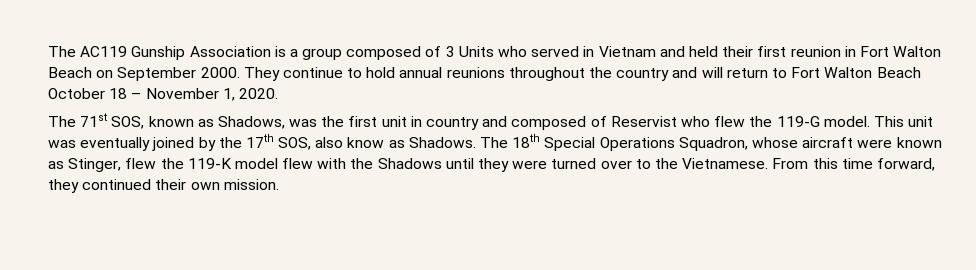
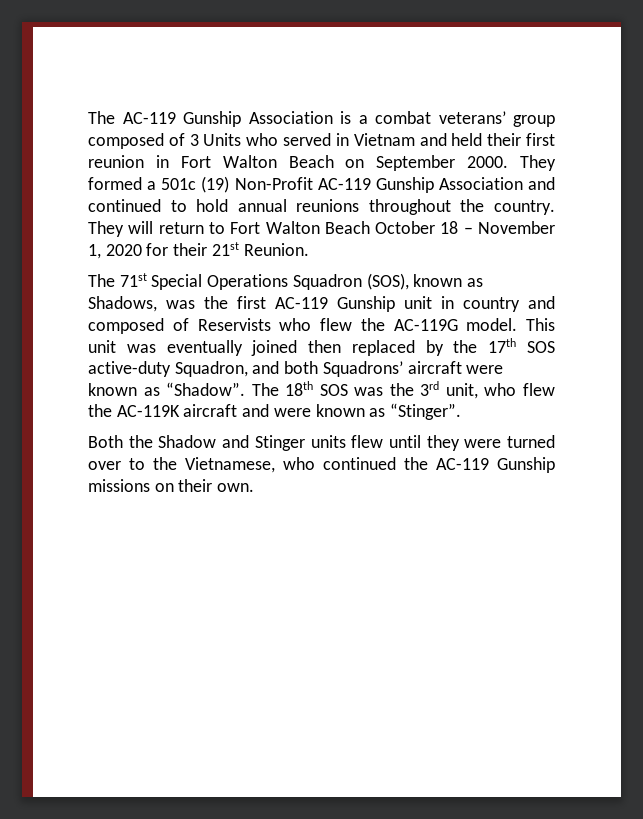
- The AC119 Gunship Association is a group composed of 3 Units who served in Vietnam and held their first reunion in Fort Walton Beach on September 2000.
+ The AC-119 Gunship Association is a combat veterans’ group composed of 3 Units who served in Vietnam and held their first reunion in Fort Walton Beach on September 2000.
- They continue to hold annual reunions throughout the country and will return to Fort Walton Beach October 18 – November 1, 2020.
- The 71st SOS, known as Shadows, was the first unit in country and composed of Reservist who flew the 119-G model.
+ They formed a 501c (19) Non-Profit AC-119 Gunship Association and continued to hold annual reunions throughout the country. They will return to Fort Walton Beach October 18 – November 1, 2020 for their 21st Reunion.
+ The 71st Special Operations Squadron (SOS), known as Shadows, was the first AC-119 Gunship unit in country and composed of Reservists who flew the AC-119G model.
- This unit was eventually joined by the 17th SOS, also know as Shadows. The 18th Special Operations Squadron, whose aircraft were known as Stinger, flew the 119-K model flew with the Shadows until they were turned over to the Vietnamese. From this time forward, they continued their own mission.
+ This unit was eventually joined then replaced by the 17th SOS active-duty Squadron, and both Squadrons’ aircraft were known as “Shadow”. The 18th SOS was the 3rd unit, who flew the AC-119K aircraft and were known as “Stinger”.
+ Both the Shadow and Stinger units flew until they were turned over to the Vietnamese, who continued the AC-119 Gunship missions on their own.

